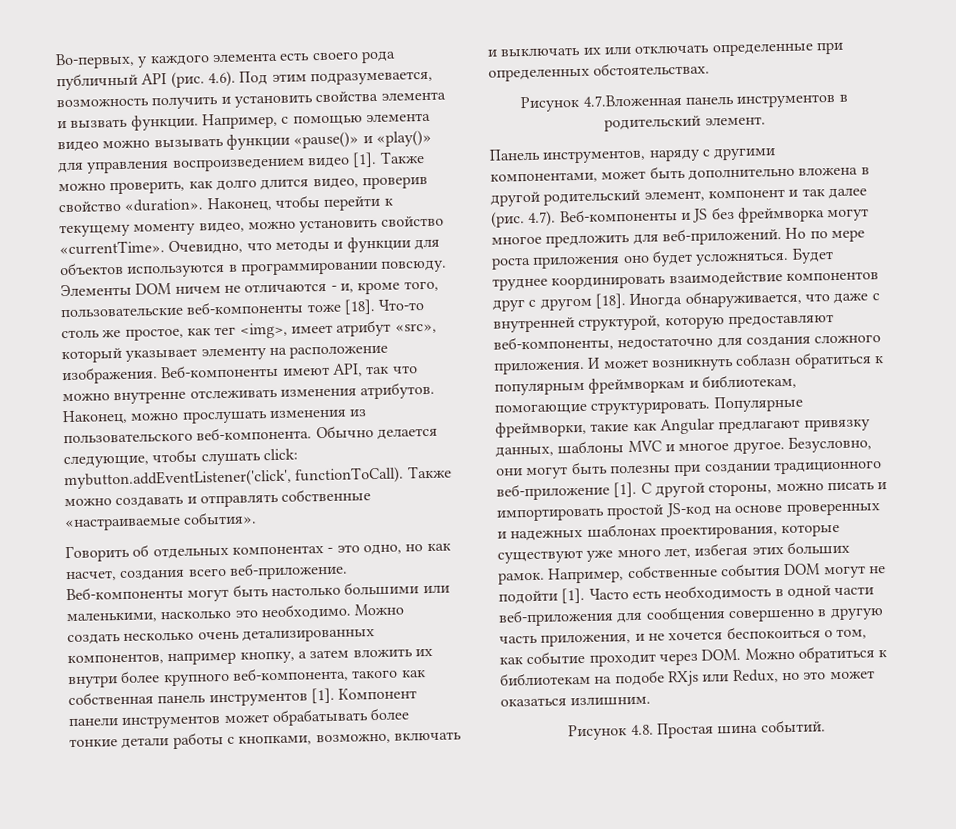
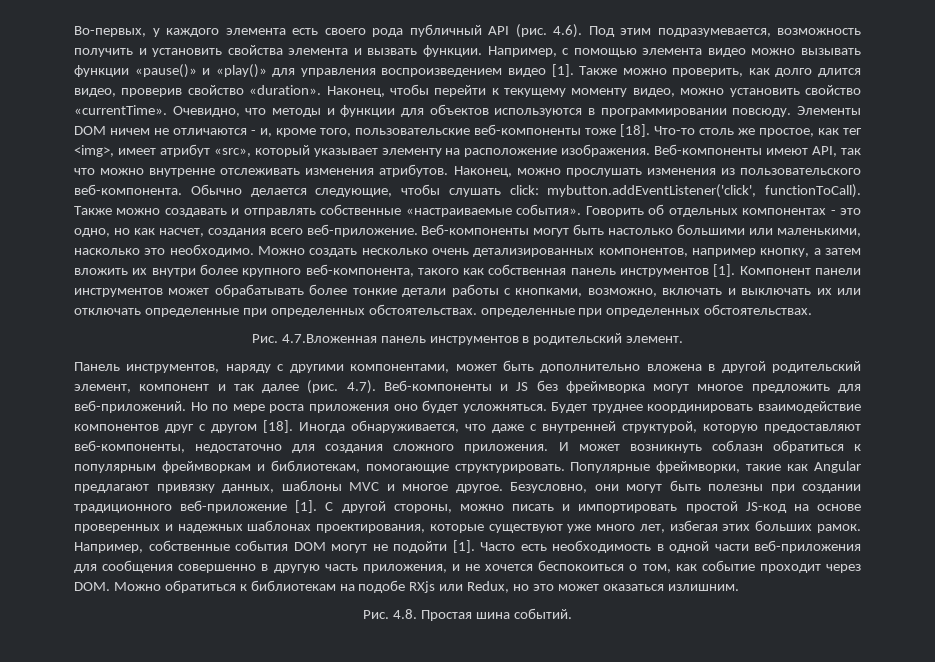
- Также можно создавать и отправлять собственные «настраиваемые события».
- Говорить об отдельных компонентах - это одно, но как насчет, создания всего веб-приложение.
+ Также можно создавать и отправлять собственные «настраиваемые события». Говорить об отдельных компонентах - это одно, но как насчет, создания всего веб-приложение.
- Компонент панели инструментов может обрабатывать более тонкие детали работы с кнопками, возможно, включать и выключать их или отключать определенные при определенных обстоятельствах.
- Рисунок 4.7.Вложенная панель инструментов в родительский элемент.
+ Компонент панели инструментов может обрабатывать более тонкие детали работы с кнопками, возможно, включать и выключать их или отключать определенные при определенных обстоятельствах. определенные при определенных обстоятельствах.
+ Рис. 4.7.Вложенная панель инструментов в родительский элемент.
- Рисунок 4.8. Простая шина событий.
+ Рис. 4.8. Простая шина событий.

